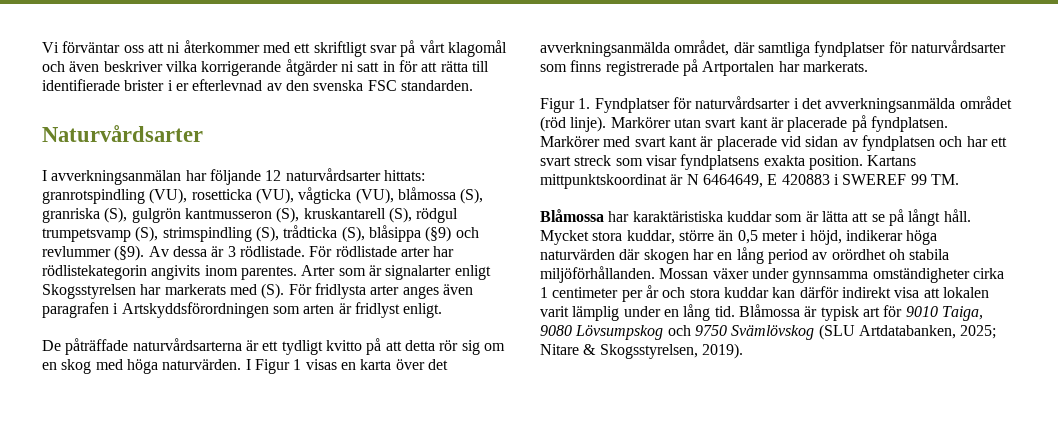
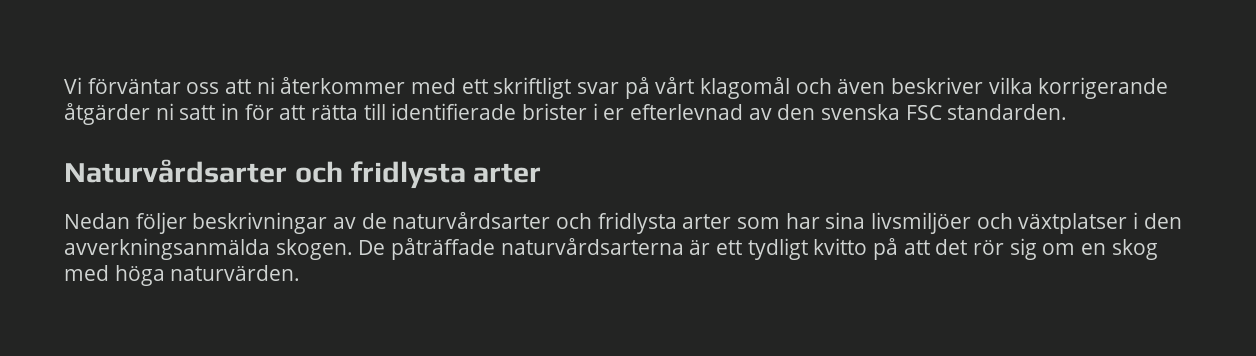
- Naturvårdsarter
- I avverkningsanmälan har följande 12 naturvårdsarter hittats: granrotspindling (VU), rosetticka (VU), vågticka (VU), blåmossa (S), granriska (S), gulgrön kantmusseron (S), kruskantarell (S), rödgul trumpetsvamp (S), strimspindling (S), trådticka (S), blåsippa (§9) och revlummer (§9). Av dessa är 3 rödlistade. För rödlistade arter har rödlistekategorin angivits inom parentes. Arter som är signalarter enligt Skogsstyrelsen har markerats med (S). För fridlysta arter anges även paragrafen i Artskyddsförordningen som arten är fridlyst enligt.
- De påträffade naturvårdsarterna är ett tydligt kvitto på att detta rör sig om en skog med höga naturvärden. I Figur 1 visas en karta över det avverkningsanmälda området, där samtliga fyndplatser för naturvårdsarter som finns registrerade på Artportalen har markerats.
- Figur 1. Fyndplatser för naturvårdsarter i det avverkningsanmälda området (röd linje). Markörer utan svart kant är placerade på fyndplatsen. Markörer med svart kant är placerade vid sidan av fyndplatsen och har ett svart streck som visar fyndplatsens exakta position. Kartans mittpunktskoordinat är N 6464649, E 420883 i SWEREF 99 TM.
- Blåmossa har karaktäristiska kuddar som är lätta att se på långt håll. Mycket stora kuddar, större än 0,5 meter i höjd, indikerar höga naturvärden där skogen har en lång period av orördhet oh stabila miljöförhållanden. Mossan växer under gynnsamma omständigheter cirka 1 centimeter per år och stora kuddar kan därför indirekt visa att lokalen varit lämplig under en lång tid. Blåmossa är typisk art för 9010 Taiga, 9080 Lövsumpskog och 9750 Svämlövskog (SLU Artdatabanken, 2025; Nitare & Skogsstyrelsen, 2019).
+ Naturvårdsarter och fridlysta arter
+ Nedan följer beskrivningar av de naturvårdsarter och fridlysta arter som har sina livsmiljöer och växtplatser i den avverkningsanmälda skogen. De påträffade naturvårdsarterna är ett tydligt kvitto på att det rör sig om en skog med höga naturvärden.

